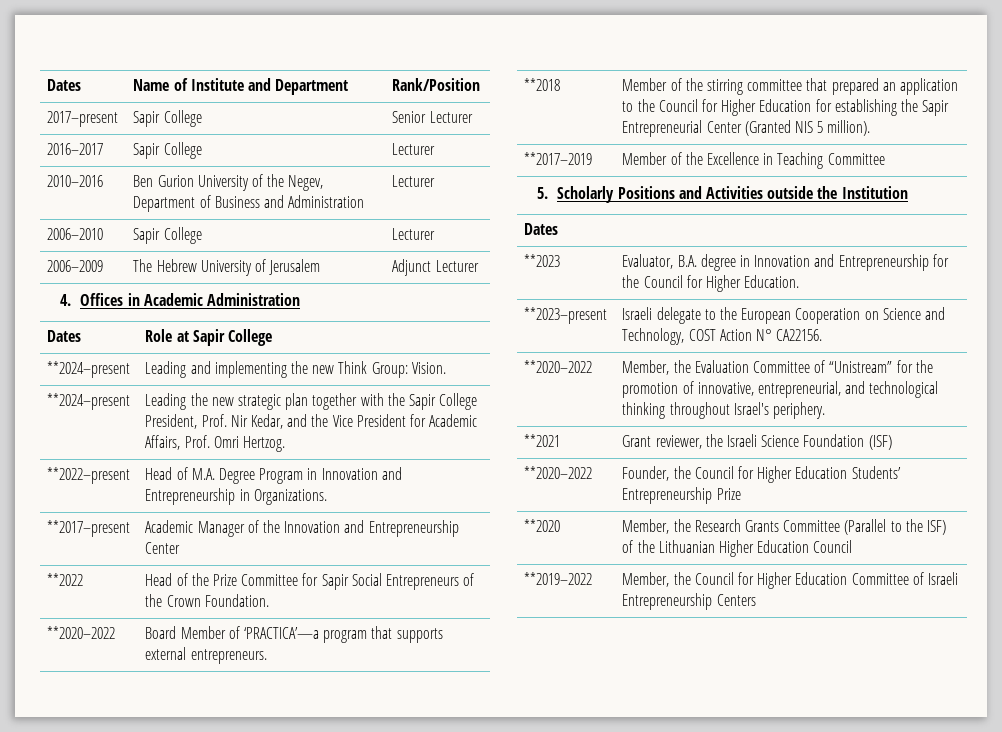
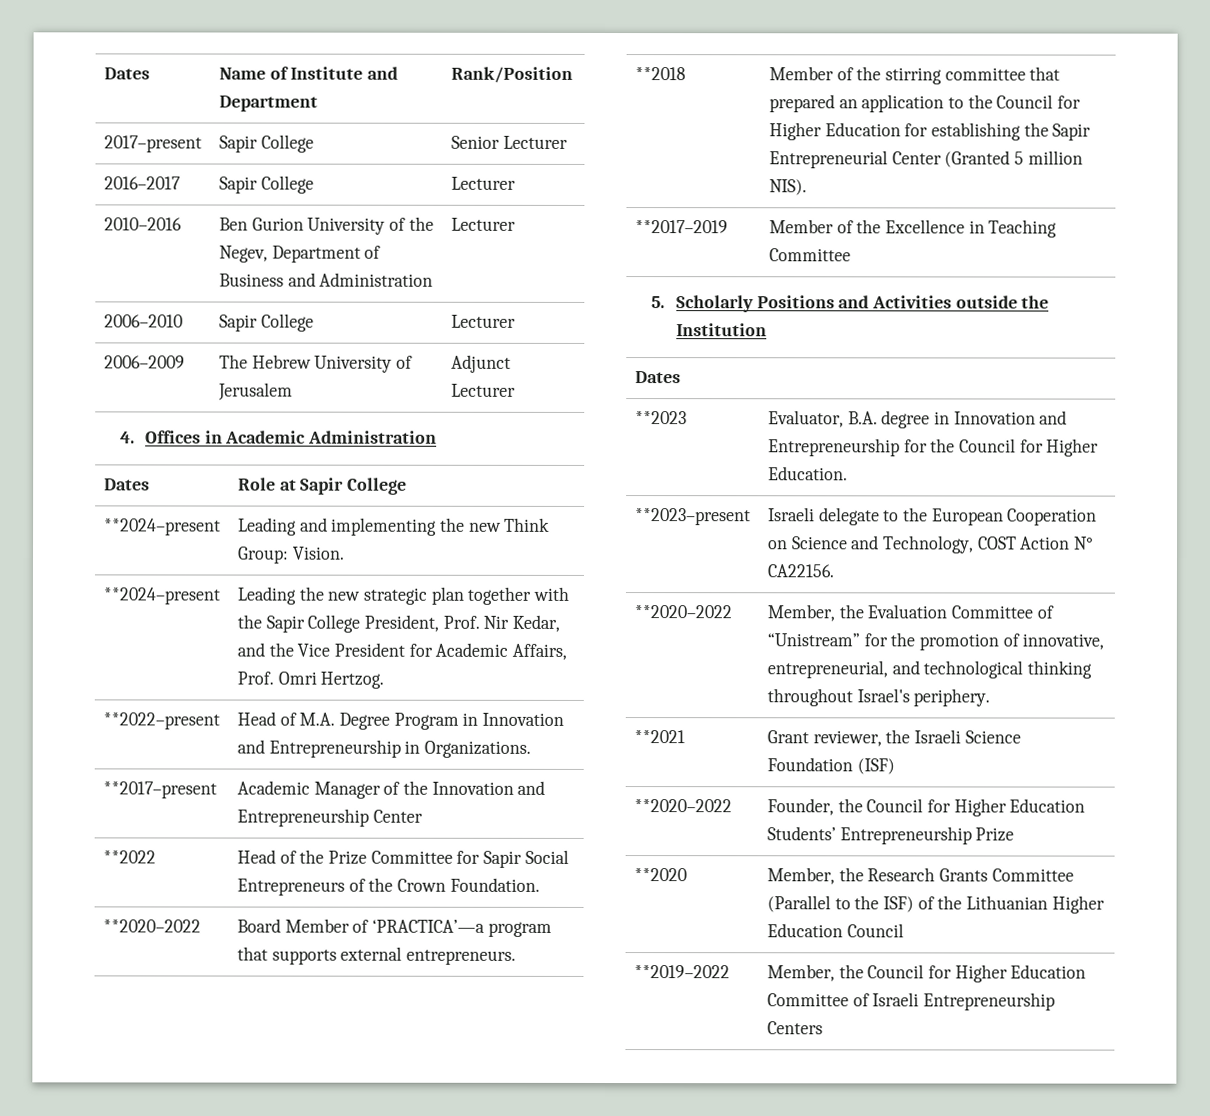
- **2018 | Member of the stirring committee that prepared an application to the Council for Higher Education for establishing the Sapir Entrepreneurial Center (Granted NIS 5 million).
+ **2018 | Member of the stirring committee that prepared an application to the Council for Higher Education for establishing the Sapir Entrepreneurial Center (Granted 5 million NIS).

